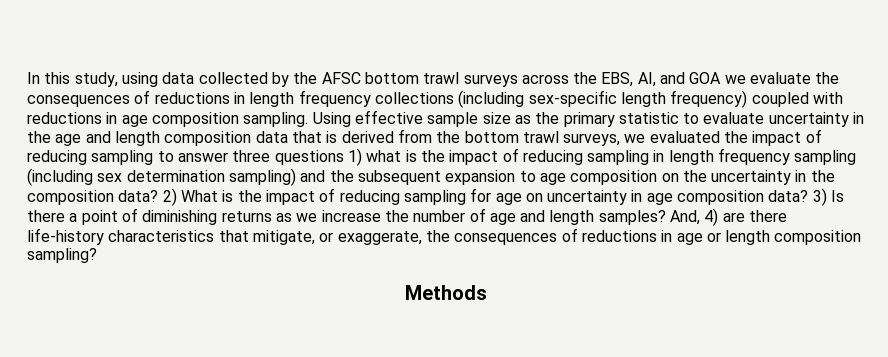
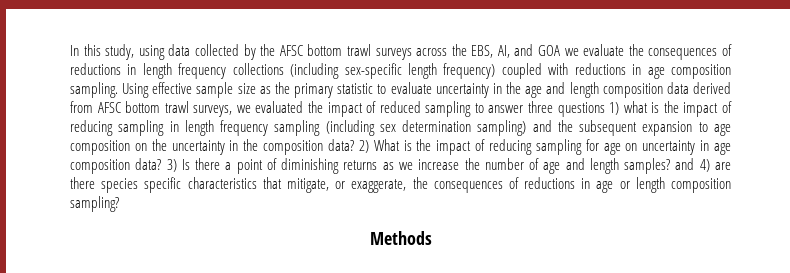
- Using effective sample size as the primary statistic to evaluate uncertainty in the age and length composition data that is derived from the bottom trawl surveys, we evaluated the impact of reducing sampling to answer three questions 1) what is the impact of reducing sampling in length frequency sampling (including sex determination sampling) and the subsequent expansion to age composition on the uncertainty in the composition data?
+ Using effective sample size as the primary statistic to evaluate uncertainty in the age and length composition data derived from AFSC bottom trawl surveys, we evaluated the impact of reduced sampling to answer three questions 1) what is the impact of reducing sampling in length frequency sampling (including sex determination sampling) and the subsequent expansion to age composition on the uncertainty in the composition data?
- 3) Is there a point of diminishing returns as we increase the number of age and length samples? And, 4) are there life-history characteristics that mitigate, or exaggerate, the consequences of reductions in age or length composition sampling?
+ 3) Is there a point of diminishing returns as we increase the number of age and length samples? and 4) are there species specific characteristics that mitigate, or exaggerate, the consequences of reductions in age or length composition sampling?

